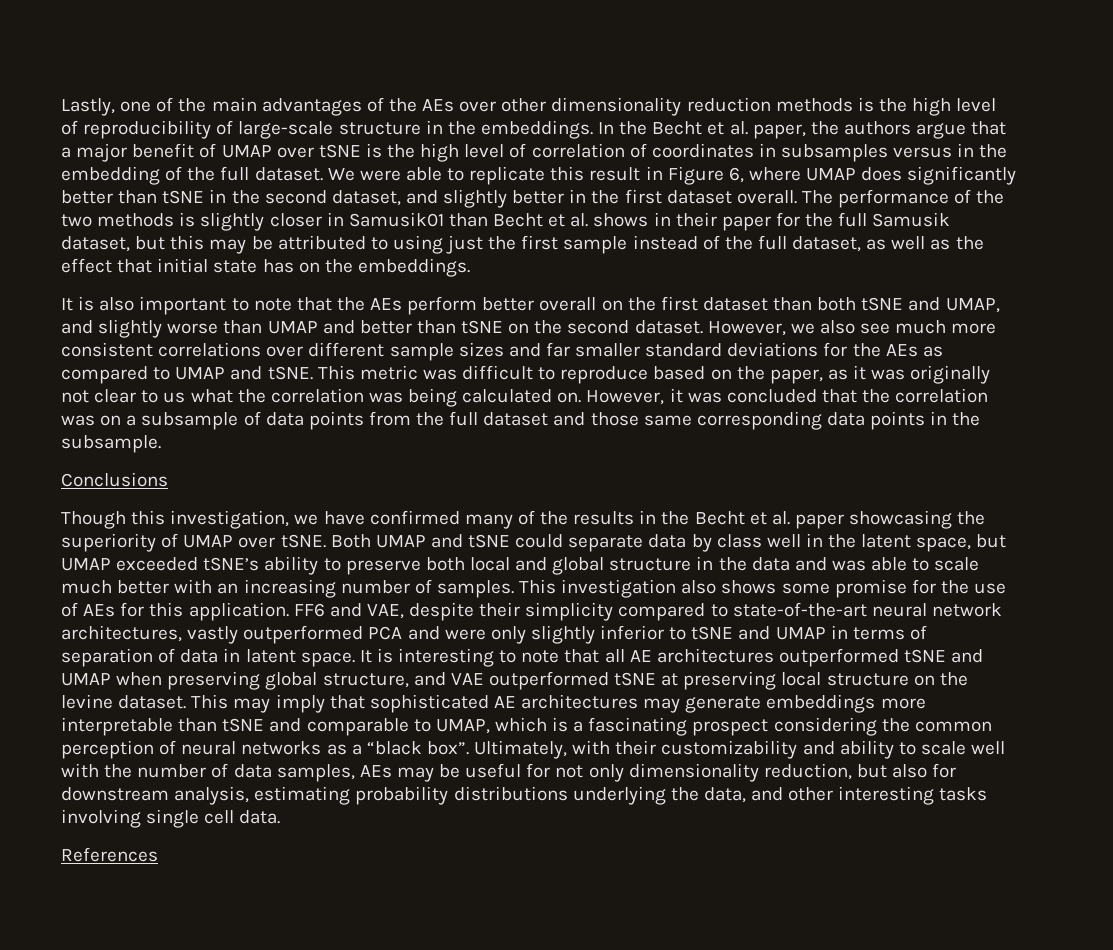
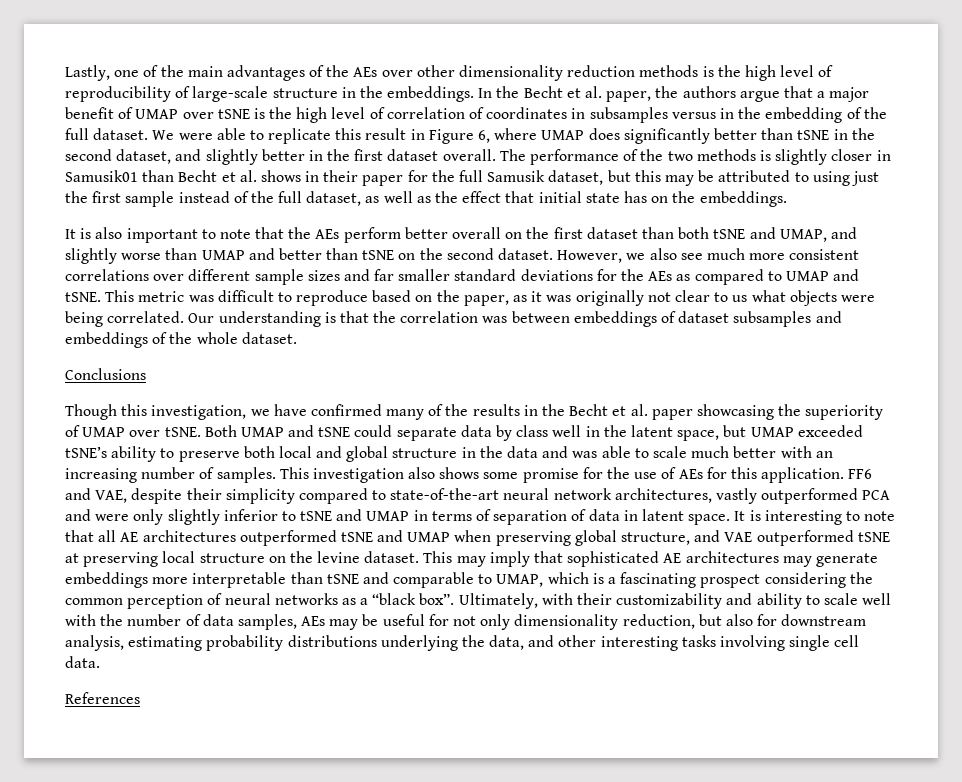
- This metric was difficult to reproduce based on the paper, as it was originally not clear to us what the correlation was being calculated on. However, it was concluded that the correlation was on a subsample of data points from the full dataset and those same corresponding data points in the subsample.
+ This metric was difficult to reproduce based on the paper, as it was originally not clear to us what objects were being correlated. Our understanding is that the correlation was between embeddings of dataset subsamples and embeddings of the whole dataset.

